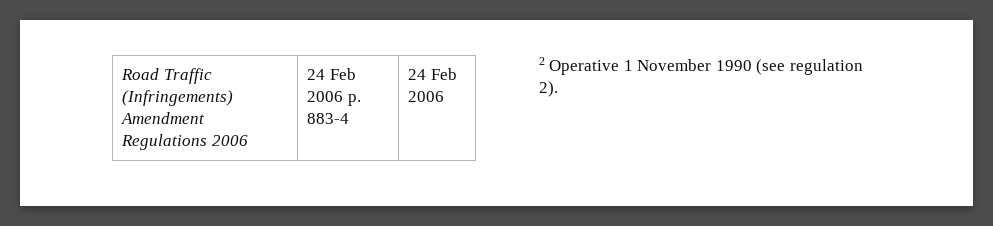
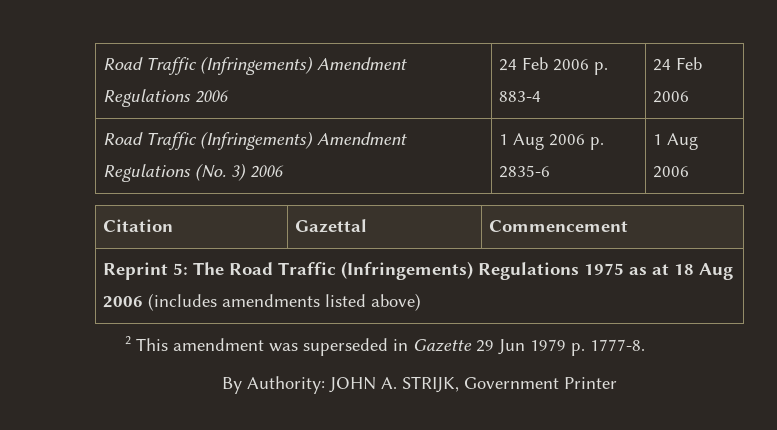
- 2 Operative 1 November 1990 (see regulation 2).
+ Road Traffic (Infringements) Amendment Regulations (No. 3) 2006 | 1 Aug 2006 p. 2835-6 | 1 Aug 2006
+ Citation | Gazettal | Commencement
+ Reprint 5: The Road Traffic (Infringements) Regulations 1975 as at 18 Aug 2006 (includes amendments listed above)
+ 2 This amendment was superseded in Gazette 29 Jun 1979 p. 1777-8.
+ By Authority: JOHN A. STRIJK, Government Printer

